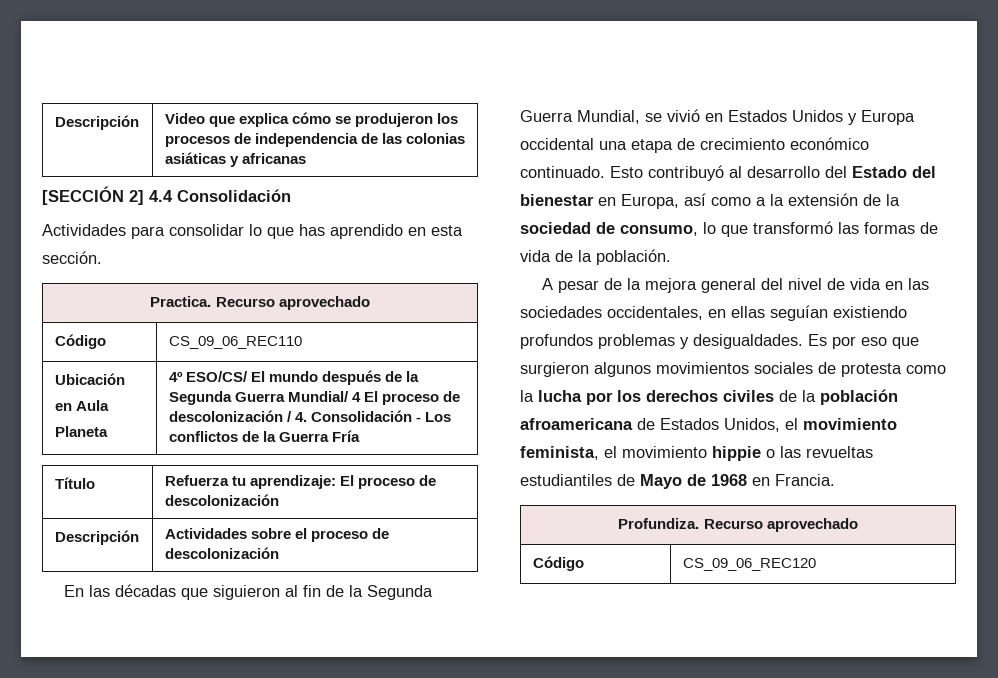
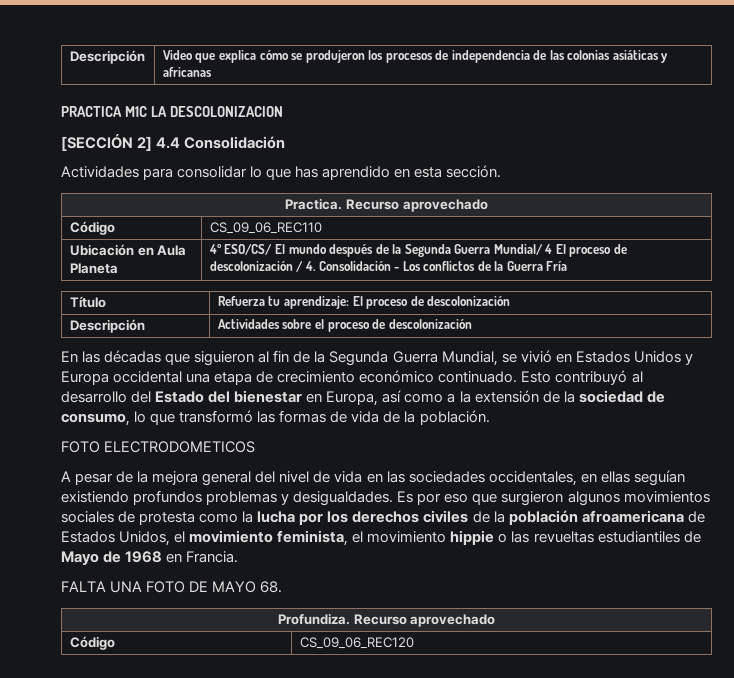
+ PRACTICA M1C LA DESCOLONIZACION
+ FOTO ELECTRODOMETICOS
+ FALTA UNA FOTO DE MAYO 68.

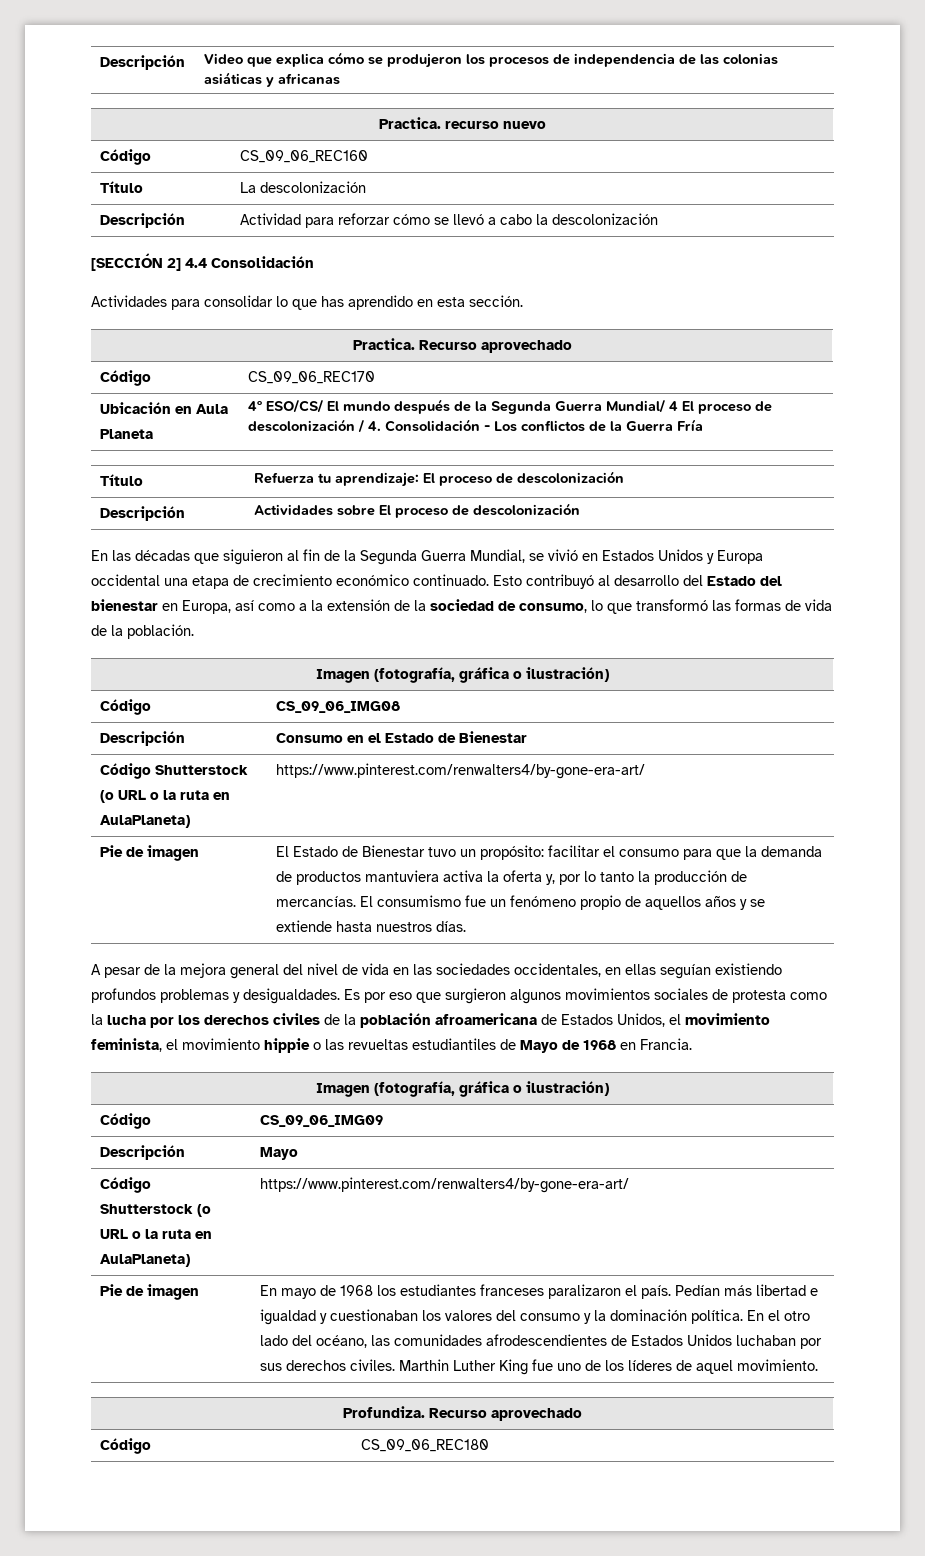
- PRACTICA M1C LA DESCOLONIZACION
+ Practica. recurso nuevo
+ Código | CS_09_06_REC160
+ Título | La descolonización
+ Descripción | Actividad para reforzar cómo se llevó a cabo la descolonización
- Código | CS_09_06_REC110
+ Código | CS_09_06_REC170
- Descripción | Actividades sobre el proceso de descolonización
+ Descripción | Actividades sobre El proceso de descolonización
  Esto contribuyó al desarrollo del Estado del bienestar en Europa, así como a la extensión de la sociedad de consumo, lo que transformó las formas de vida de la población.
- FOTO ELECTRODOMETICOS
+ Imagen (fotografía, gráfica o ilustración)
+ Código | CS_09_06_IMG08
+ Descripción | Consumo en el Estado de Bienestar
+ Código Shutterstock (o URL o la ruta en AulaPlaneta) | https://www.pinterest.com/renwalters4/by-gone-era-art/
+ Pie de imagen | El Estado de Bienestar tuvo un propósito: facilitar el consumo para que la demanda de productos mantuviera activa la oferta y, por lo tanto la producción de mercancías. El consumismo fue un fenómeno propio de aquellos años y se extiende hasta nuestros días.
  Es por eso que surgieron algunos movimientos sociales de protesta como la lucha por los derechos civiles de la población afroamericana de Estados Unidos, el movimiento feminista, el movimiento hippie o las revueltas estudiantiles de Mayo de 1968 en Francia.
- FALTA UNA FOTO DE MAYO 68.
+ Imagen (fotografía, gráfica o ilustración)
+ Código | CS_09_06_IMG09
+ Descripción | Mayo
+ Código Shutterstock (o URL o la ruta en AulaPlaneta) | https://www.pinterest.com/renwalters4/by-gone-era-art/
+ Pie de imagen | En mayo de 1968 los estudiantes franceses paralizaron el país. Pedían más libertad e igualdad y cuestionaban los valores del consumo y la dominación política. En el otro lado del océano, las comunidades afrodescendientes de Estados Unidos luchaban por sus derechos civiles. Marthin Luther King fue uno de los líderes de aquel movimiento.
- Código | CS_09_06_REC120
+ Código | CS_09_06_REC180

